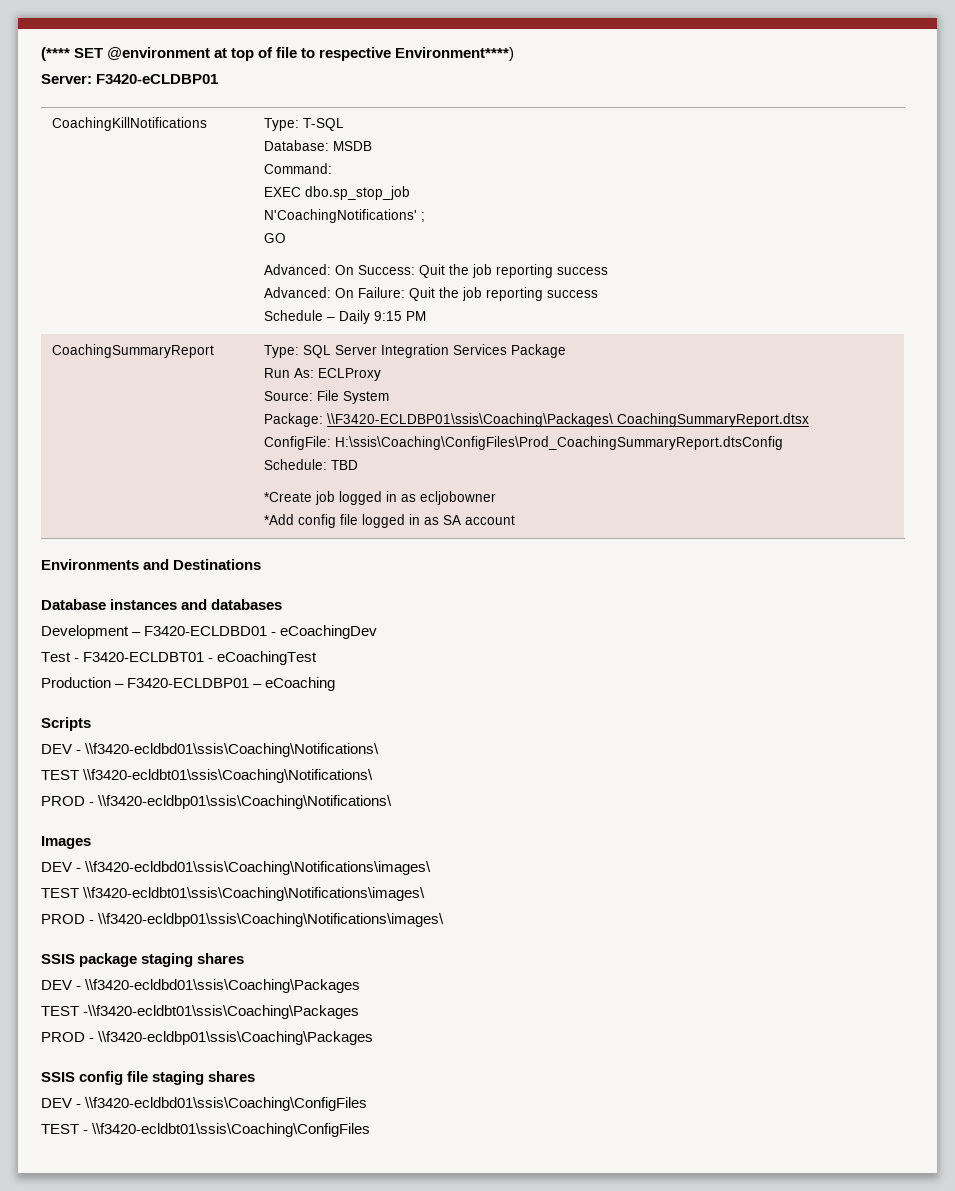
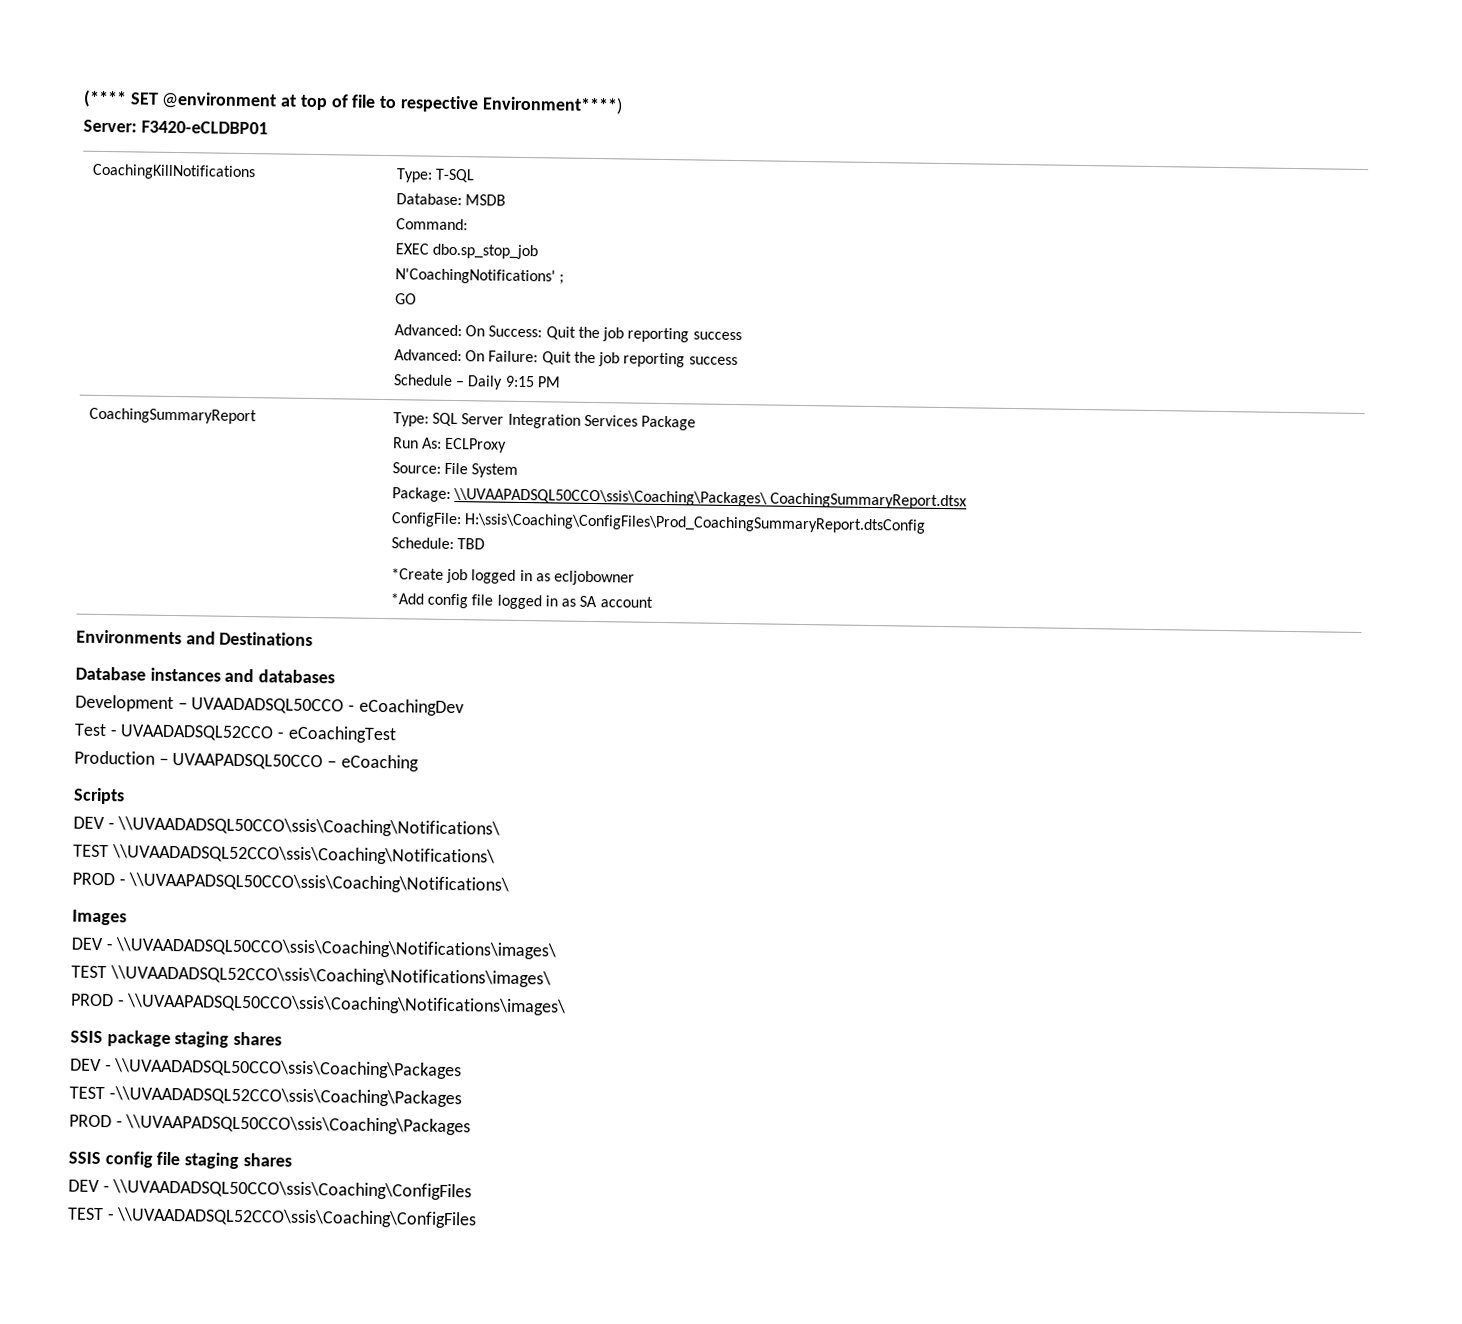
  CoachingSummaryReport | Type: SQL Server Integration Services Package
  Run As: ECLProxy
  Source: File System
- Package: \\F3420-ECLDBP01\ssis\Coaching\Packages\ CoachingSummaryReport.dtsx
+ Package: \\UVAAPADSQL50CCO\ssis\Coaching\Packages\ CoachingSummaryReport.dtsx
- Development – F3420-ECLDBD01 - eCoachingDev
+ Development – UVAADADSQL50CCO - eCoachingDev
- Test - F3420-ECLDBT01 - eCoachingTest
+ Test - UVAADADSQL52CCO - eCoachingTest
- Production – F3420-ECLDBP01 – eCoaching
+ Production – UVAAPADSQL50CCO – eCoaching
- DEV - \\f3420-ecldbd01\ssis\Coaching\Notifications\
- TEST \\f3420-ecldbt01\ssis\Coaching\Notifications\
- PROD - \\f3420-ecldbp01\ssis\Coaching\Notifications\
+ DEV - \\UVAADADSQL50CCO\ssis\Coaching\Notifications\
+ TEST \\UVAADADSQL52CCO\ssis\Coaching\Notifications\
+ PROD - \\UVAAPADSQL50CCO\ssis\Coaching\Notifications\
- DEV - \\f3420-ecldbd01\ssis\Coaching\Notifications\images\
- TEST \\f3420-ecldbt01\ssis\Coaching\Notifications\images\
- PROD - \\f3420-ecldbp01\ssis\Coaching\Notifications\images\
+ DEV - \\UVAADADSQL50CCO\ssis\Coaching\Notifications\images\
+ TEST \\UVAADADSQL52CCO\ssis\Coaching\Notifications\images\
+ PROD - \\UVAAPADSQL50CCO\ssis\Coaching\Notifications\images\
- DEV - \\f3420-ecldbd01\ssis\Coaching\Packages
- TEST -\\f3420-ecldbt01\ssis\Coaching\Packages
- PROD - \\f3420-ecldbp01\ssis\Coaching\Packages
+ DEV - \\UVAADADSQL50CCO\ssis\Coaching\Packages
+ TEST -\\UVAADADSQL52CCO\ssis\Coaching\Packages
+ PROD - \\UVAAPADSQL50CCO\ssis\Coaching\Packages
- DEV - \\f3420-ecldbd01\ssis\Coaching\ConfigFiles
+ DEV - \\UVAADADSQL50CCO\ssis\Coaching\ConfigFiles
- TEST - \\f3420-ecldbt01\ssis\Coaching\ConfigFiles
+ TEST - \\UVAADADSQL52CCO\ssis\Coaching\ConfigFiles

